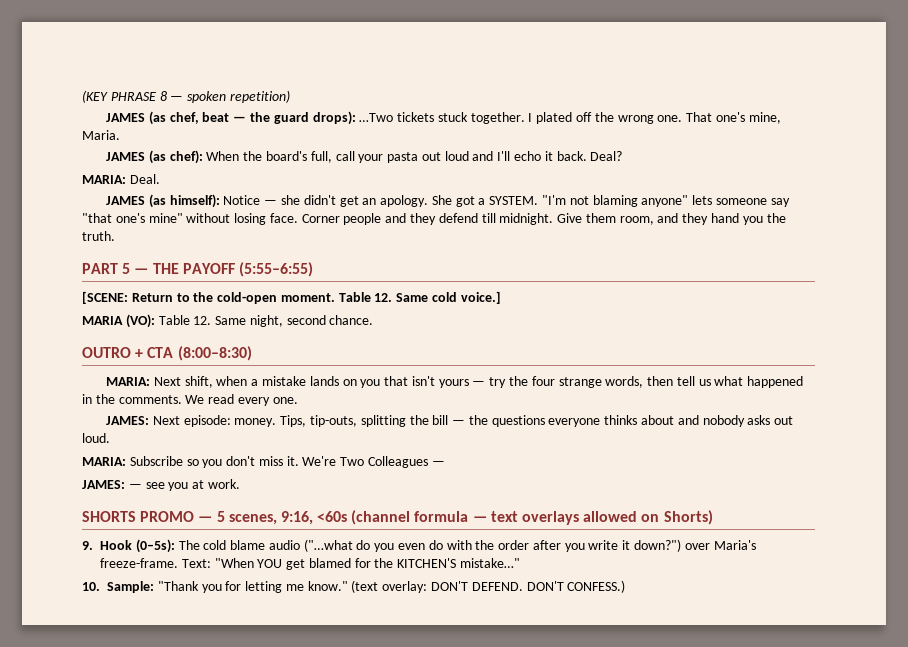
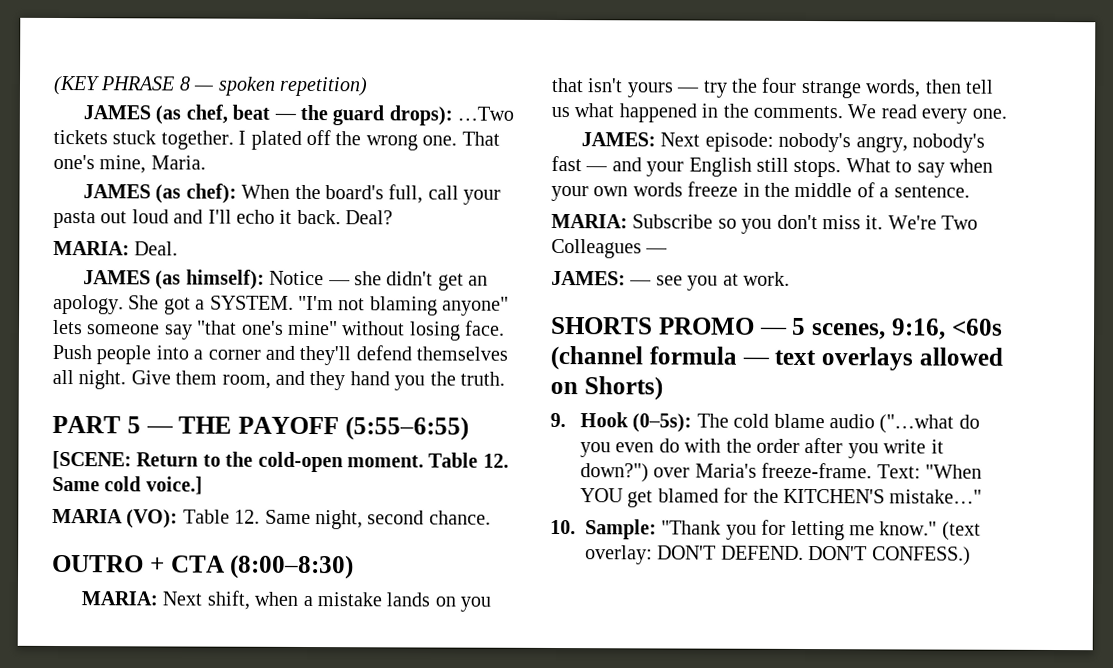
- Corner people and they defend till midnight.
+ Push people into a corner and they'll defend themselves all night.
- JAMES: Next episode: money. Tips, tip-outs, splitting the bill — the questions everyone thinks about and nobody asks out loud.
+ JAMES: Next episode: nobody's angry, nobody's fast — and your English still stops. What to say when your own words freeze in the middle of a sentence.

